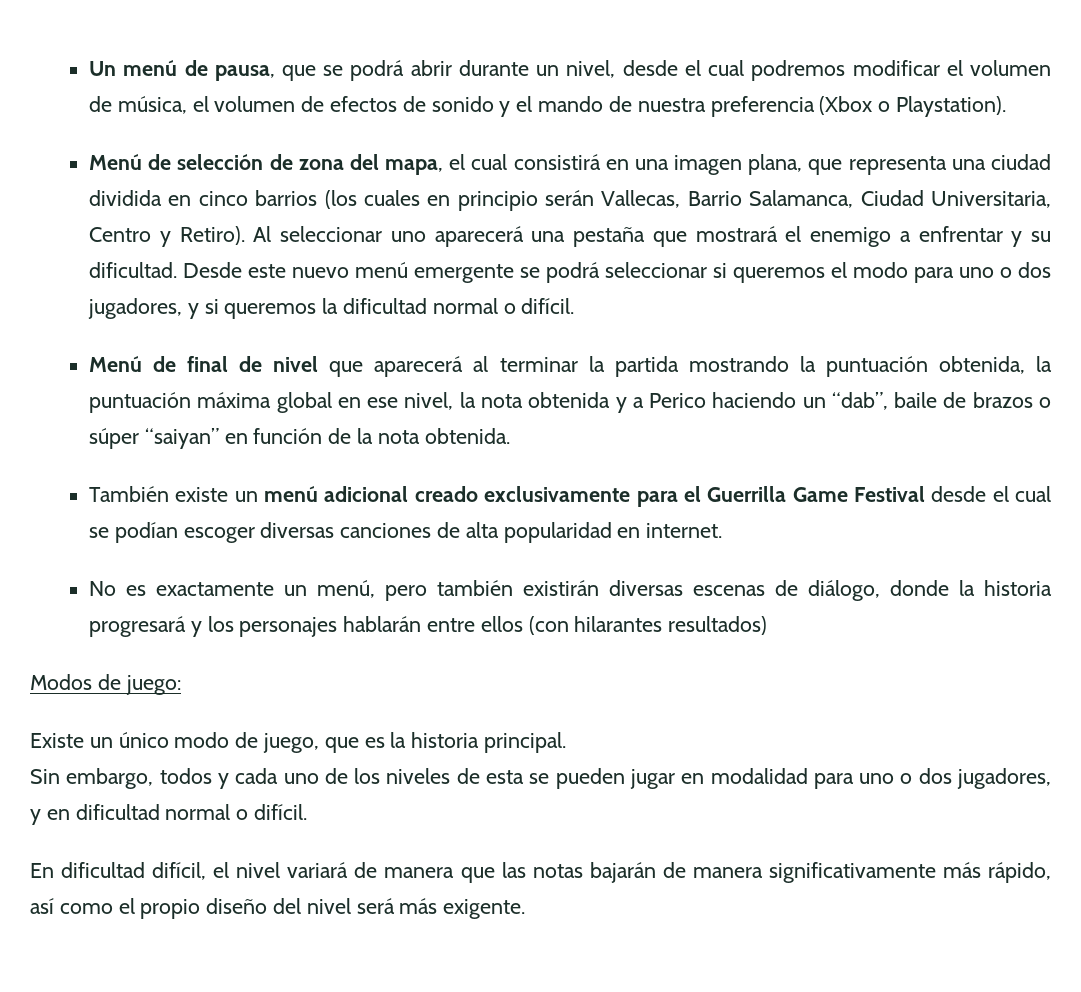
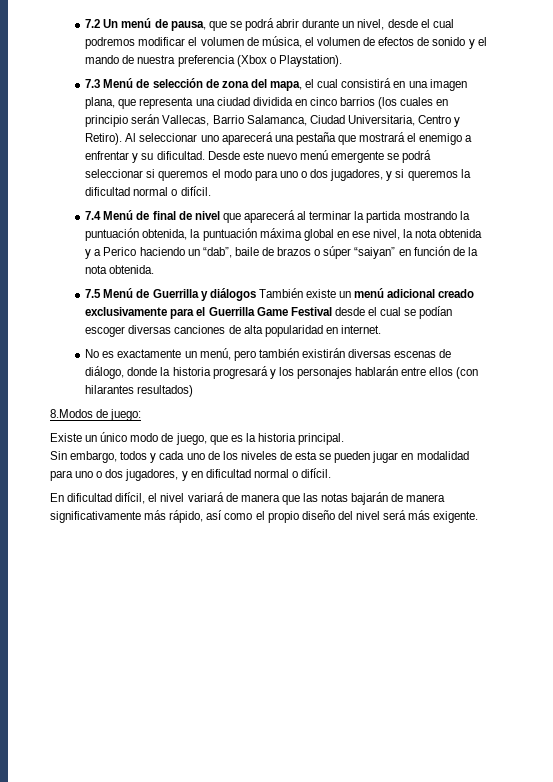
- Un menú de pausa, que se podrá abrir durante un nivel, desde el cual podremos modificar el volumen de música, el volumen de efectos de sonido y el mando de nuestra preferencia (Xbox o Playstation).
+ 7.2 Un menú de pausa, que se podrá abrir durante un nivel, desde el cual podremos modificar el volumen de música, el volumen de efectos de sonido y el mando de nuestra preferencia (Xbox o Playstation).
- Menú de selección de zona del mapa, el cual consistirá en una imagen plana, que representa una ciudad dividida en cinco barrios (los cuales en principio serán Vallecas, Barrio Salamanca, Ciudad Universitaria, Centro y Retiro).
+ 7.3 Menú de selección de zona del mapa, el cual consistirá en una imagen plana, que representa una ciudad dividida en cinco barrios (los cuales en principio serán Vallecas, Barrio Salamanca, Ciudad Universitaria, Centro y Retiro).
- Menú de final de nivel que aparecerá al terminar la partida mostrando la puntuación obtenida, la puntuación máxima global en ese nivel, la nota obtenida y a Perico haciendo un “dab”, baile de brazos o súper “saiyan” en función de la nota obtenida.
+ 7.4 Menú de final de nivel que aparecerá al terminar la partida mostrando la puntuación obtenida, la puntuación máxima global en ese nivel, la nota obtenida y a Perico haciendo un “dab”, baile de brazos o súper “saiyan” en función de la nota obtenida.
- También existe un menú adicional creado exclusivamente para el Guerrilla Game Festival desde el cual se podían escoger diversas canciones de alta popularidad en internet.
+ 7.5 Menú de Guerrilla y diálogos También existe un menú adicional creado exclusivamente para el Guerrilla Game Festival desde el cual se podían escoger diversas canciones de alta popularidad en internet.
- Modos de juego:
+ 8.Modos de juego:

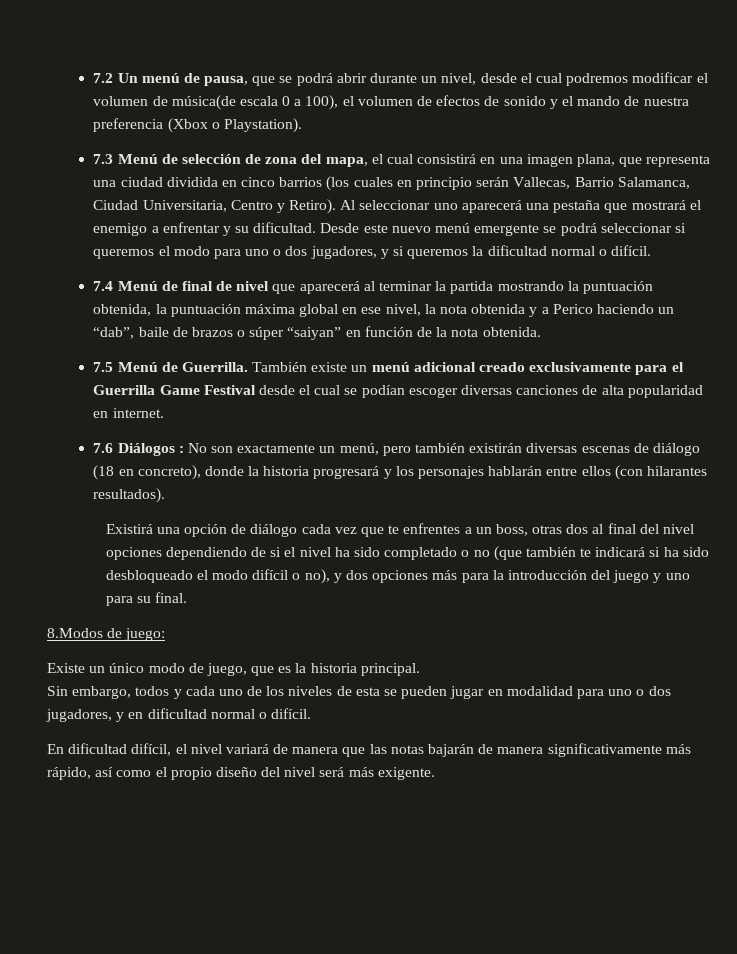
- 7.2 Un menú de pausa, que se podrá abrir durante un nivel, desde el cual podremos modificar el volumen de música, el volumen de efectos de sonido y el mando de nuestra preferencia (Xbox o Playstation).
+ 7.2 Un menú de pausa, que se podrá abrir durante un nivel, desde el cual podremos modificar el volumen de música(de escala 0 a 100), el volumen de efectos de sonido y el mando de nuestra preferencia (Xbox o Playstation).
- 7.5 Menú de Guerrilla y diálogos También existe un menú adicional creado exclusivamente para el Guerrilla Game Festival desde el cual se podían escoger diversas canciones de alta popularidad en internet.
+ 7.5 Menú de Guerrilla. También existe un menú adicional creado exclusivamente para el Guerrilla Game Festival desde el cual se podían escoger diversas canciones de alta popularidad en internet.
- No es exactamente un menú, pero también existirán diversas escenas de diálogo, donde la historia progresará y los personajes hablarán entre ellos (con hilarantes resultados)
+ 7.6 Diálogos : No son exactamente un menú, pero también existirán diversas escenas de diálogo (18 en concreto), donde la historia progresará y los personajes hablarán entre ellos (con hilarantes resultados).
+ Existirá una opción de diálogo cada vez que te enfrentes a un boss, otras dos al final del nivel opciones dependiendo de si el nivel ha sido completado o no (que también te indicará si ha sido desbloqueado el modo difícil o no), y dos opciones más para la introducción del juego y uno para su final.

